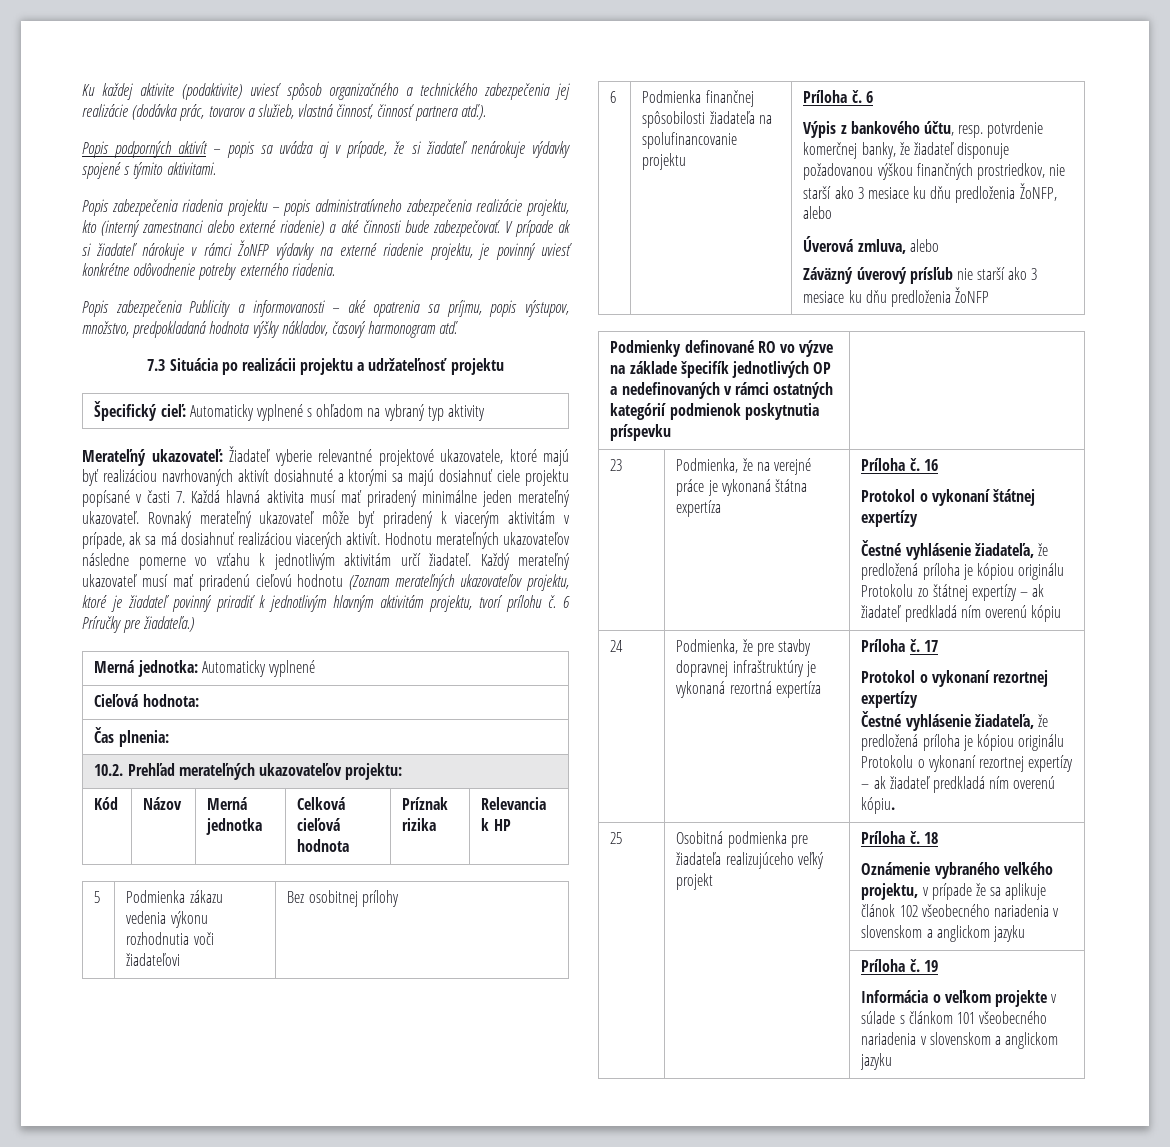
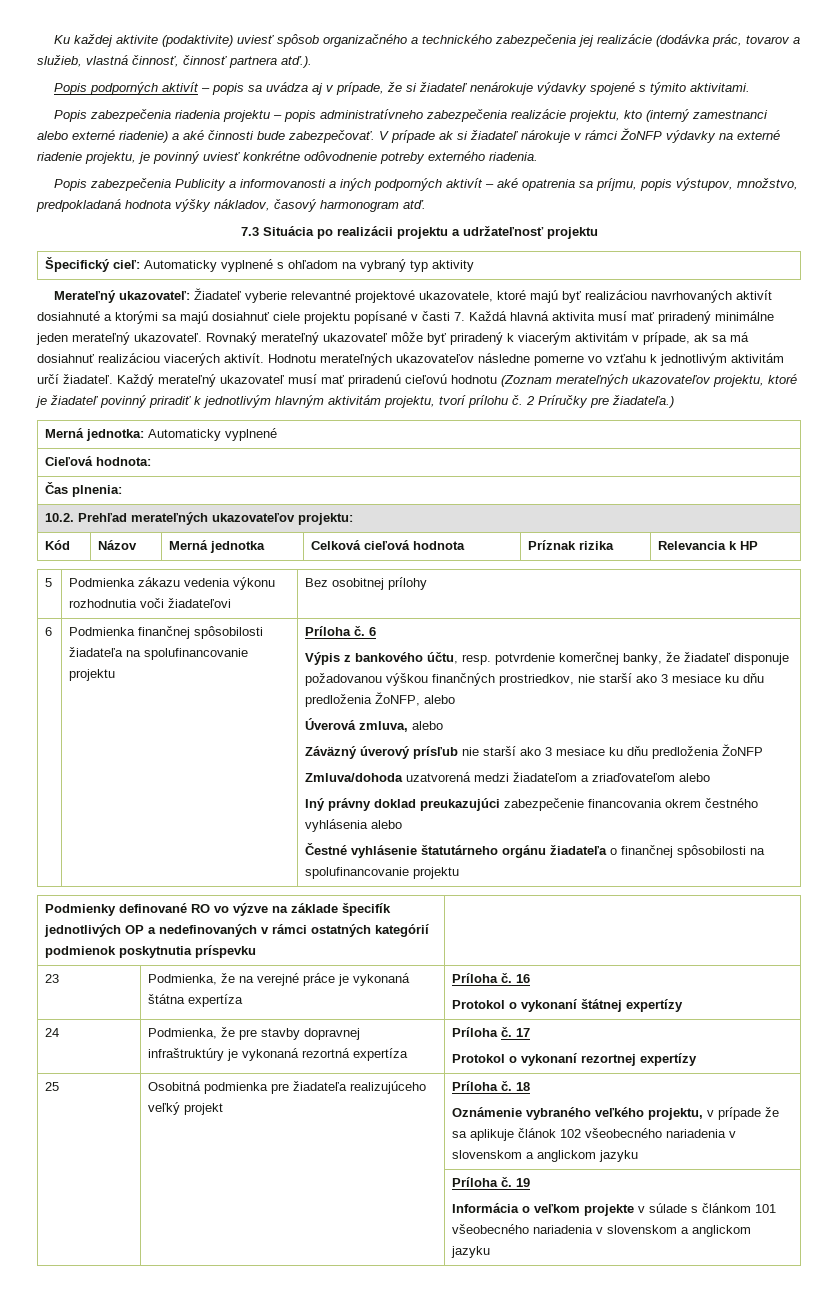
- Popis zabezpečenia Publicity a informovanosti – aké opatrenia sa príjmu, popis výstupov, množstvo, predpokladaná hodnota výšky nákladov, časový harmonogram atď.
+ Popis zabezpečenia Publicity a informovanosti a iných podporných aktivít – aké opatrenia sa príjmu, popis výstupov, množstvo, predpokladaná hodnota výšky nákladov, časový harmonogram atď.
- 6 Príručky pre žiadateľa.)
+ 2 Príručky pre žiadateľa.)
+ Zmluva/dohoda uzatvorená medzi žiadateľom a zriaďovateľom alebo
+ Iný právny doklad preukazujúci zabezpečenie financovania okrem čestného vyhlásenia alebo
+ Čestné vyhlásenie štatutárneho orgánu žiadateľa o finančnej spôsobilosti na spolufinancovanie projektu
  23 | Podmienka, že na verejné práce je vykonaná štátna expertíza | Príloha č. 16
  Protokol o vykonaní štátnej expertízy
- Čestné vyhlásenie žiadateľa, že predložená príloha je kópiou originálu Protokolu zo štátnej expertízy – ak žiadateľ predkladá ním overenú kópiu
  24 | Podmienka, že pre stavby dopravnej infraštruktúry je vykonaná rezortná expertíza | Príloha č. 17
  Protokol o vykonaní rezortnej expertízy
- Čestné vyhlásenie žiadateľa, že predložená príloha je kópiou originálu Protokolu o vykonaní rezortnej expertízy – ak žiadateľ predkladá ním overenú kópiu.

